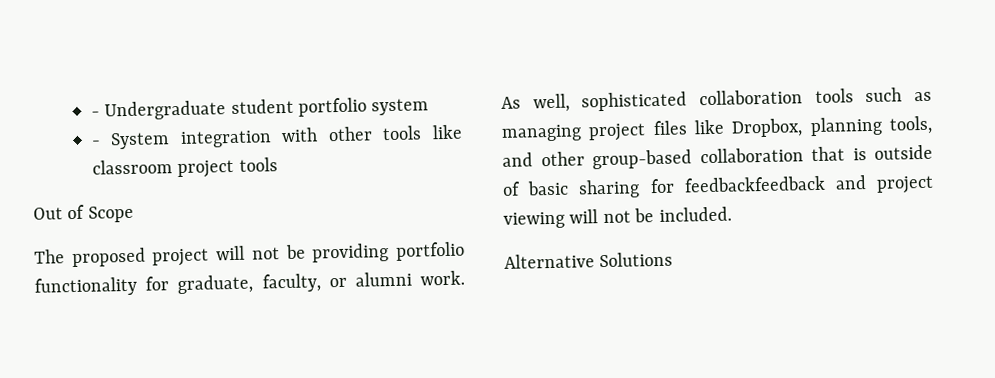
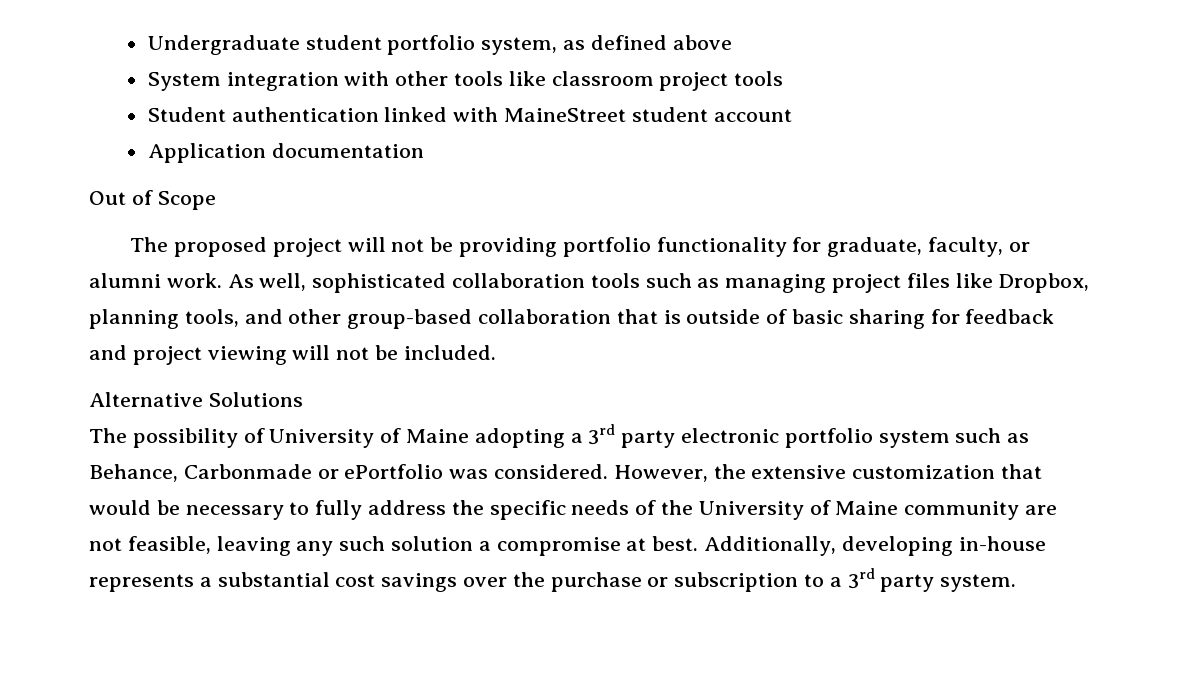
- - Undergraduate student portfolio system
- - System integration with other tools like classroom project tools
+ Undergraduate student portfolio system, as defined above
+ System integration with other tools like classroom project tools
+ Student authentication linked with MaineStreet student account
+ Application documentation
- As well, sophisticated collaboration tools such as managing project files like Dropbox, planning tools, and other group-based collaboration that is outside of basic sharing for feedbackfeedback and project viewing will not be included.
+ As well, sophisticated collaboration tools such as managing project files like Dropbox, planning tools, and other group-based collaboration that is outside of basic sharing for feedback and project viewing will not be included.
+ The possibility of University of Maine adopting a 3rd party electronic portfolio system such as Behance, Carbonmade or ePortfolio was considered. However, the extensive customization that would be necessary to fully address the specific needs of the University of Maine community are not feasible, leaving any such solution a compromise at best. Additionally, developing in-house represents a substantial cost savings over the purchase or subscription to a 3rd party system.

